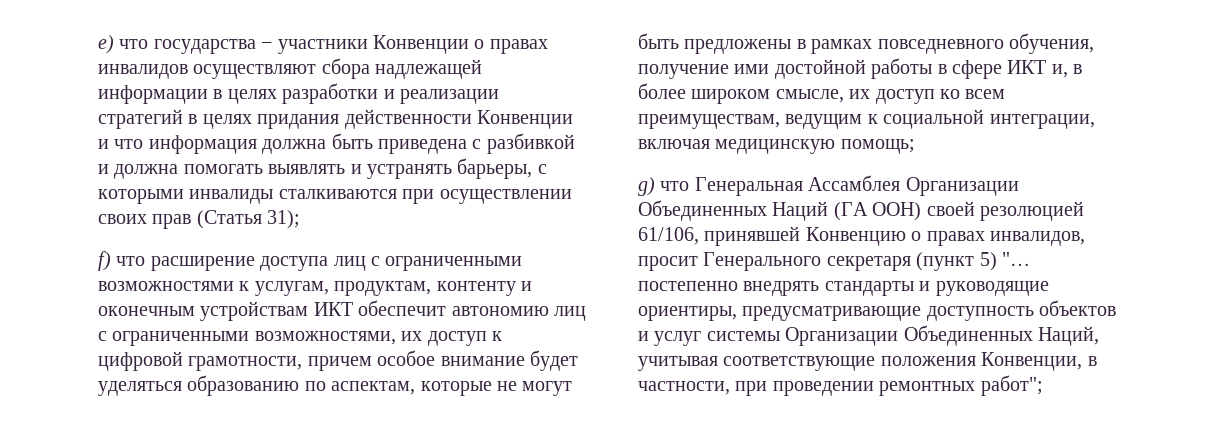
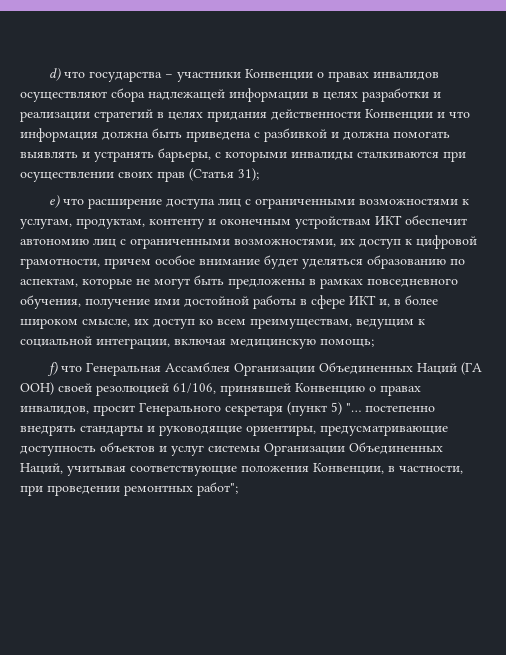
- e) что государства − участники Конвенции о правах инвалидов осуществляют сбора надлежащей информации в целях разработки и реализации стратегий в целях придания действенности Конвенции и что информация должна быть приведена с разбивкой и должна помогать выявлять и устранять барьеры, с которыми инвалиды сталкиваются при осуществлении своих прав (Статья 31);
+ d) что государства − участники Конвенции о правах инвалидов осуществляют сбора надлежащей информации в целях разработки и реализации стратегий в целях придания действенности Конвенции и что информация должна быть приведена с разбивкой и должна помогать выявлять и устранять барьеры, с которыми инвалиды сталкиваются при осуществлении своих прав (Статья 31);
- f) что расширение доступа лиц с ограниченными возможностями к услугам, продуктам, контенту и оконечным устройствам ИКТ обеспечит автономию лиц с ограниченными возможностями, их доступ к цифровой грамотности, причем особое внимание будет уделяться образованию по аспектам, которые не могут быть предложены в рамках повседневного обучения, получение ими достойной работы в сфере ИКТ и, в более широком смысле, их доступ ко всем преимуществам, ведущим к социальной интеграции, включая медицинскую помощь;
+ e) что расширение доступа лиц с ограниченными возможностями к услугам, продуктам, контенту и оконечным устройствам ИКТ обеспечит автономию лиц с ограниченными возможностями, их доступ к цифровой грамотности, причем особое внимание будет уделяться образованию по аспектам, которые не могут быть предложены в рамках повседневного обучения, получение ими достойной работы в сфере ИКТ и, в более широком смысле, их доступ ко всем преимуществам, ведущим к социальной интеграции, включая медицинскую помощь;
- g) что Генеральная Ассамблея Организации Объединенных Наций (ГА ООН) своей резолюцией 61/106, принявшей Конвенцию о правах инвалидов, просит Генерального секретаря (пункт 5) "… постепенно внедрять стандарты и руководящие ориентиры, предусматривающие доступность объектов и услуг системы Организации Объединенных Наций, учитывая соответствующие положения Конвенции, в частности, при проведении ремонтных работ";
+ f) что Генеральная Ассамблея Организации Объединенных Наций (ГА ООН) своей резолюцией 61/106, принявшей Конвенцию о правах инвалидов, просит Генерального секретаря (пункт 5) "… постепенно внедрять стандарты и руководящие ориентиры, предусматривающие доступность объектов и услуг системы Организации Объединенных Наций, учитывая соответствующие положения Конвенции, в частности, при проведении ремонтных работ";

